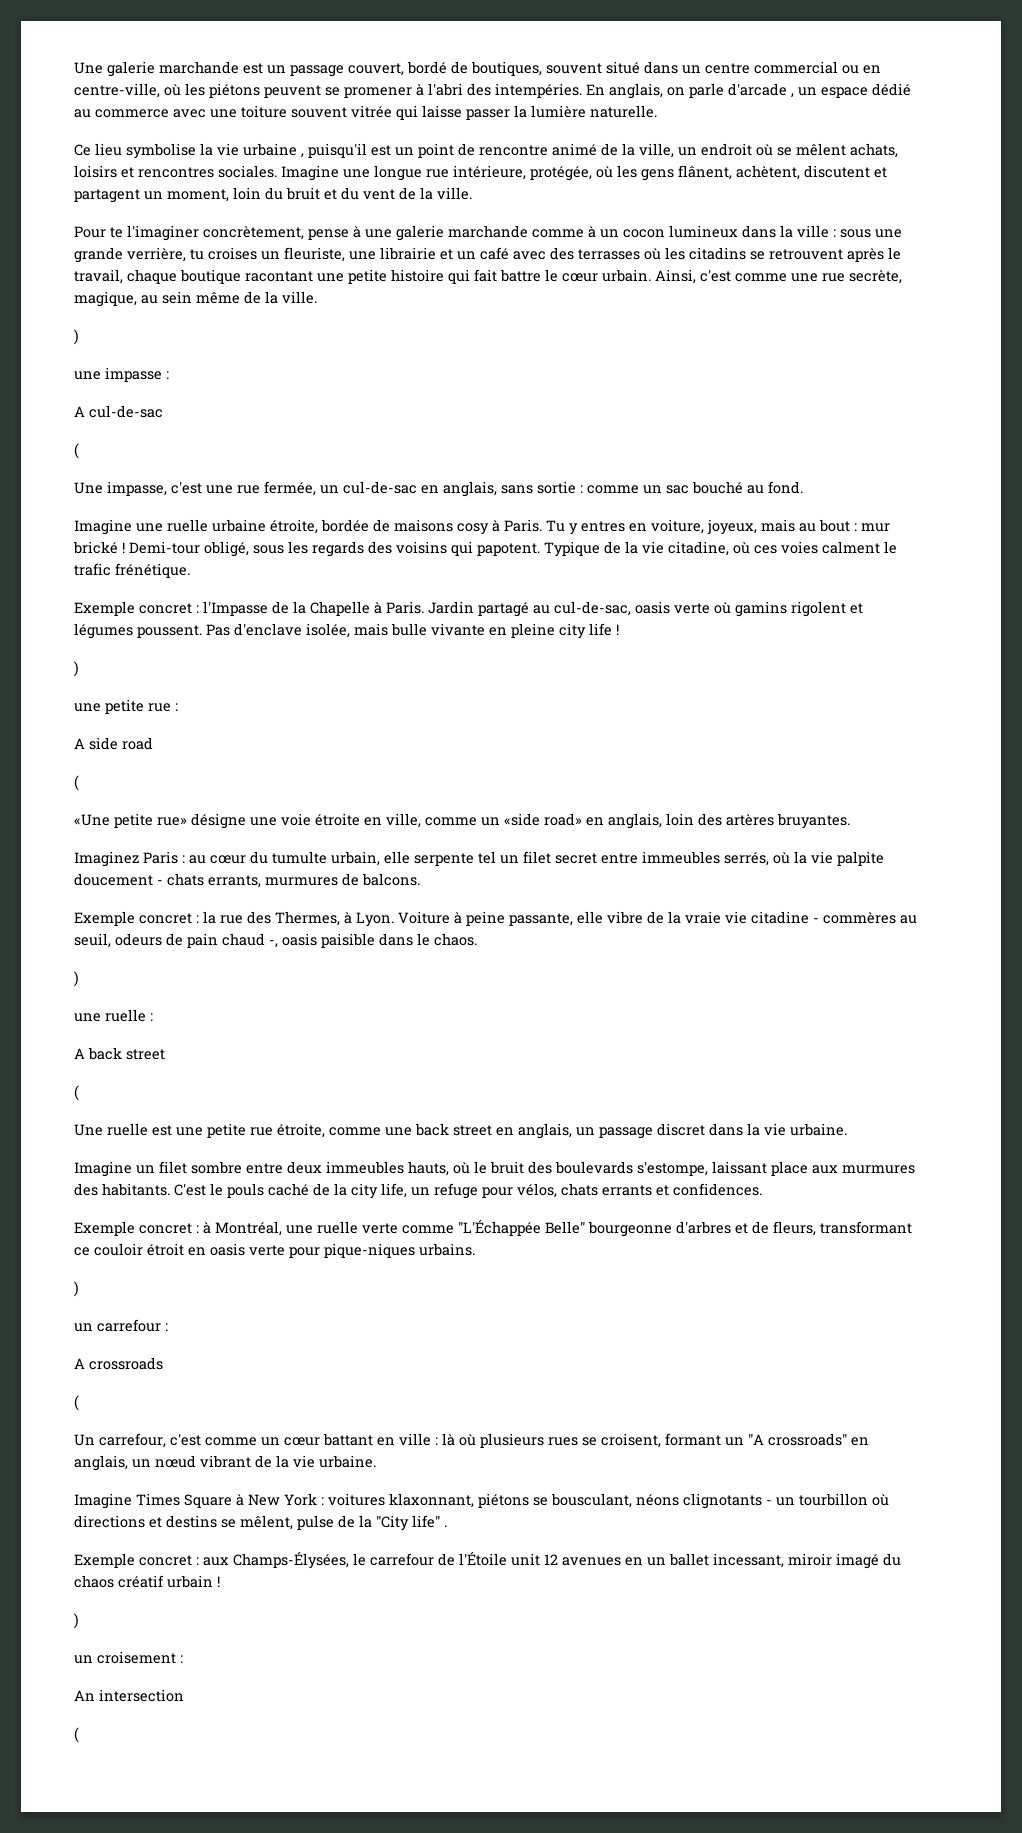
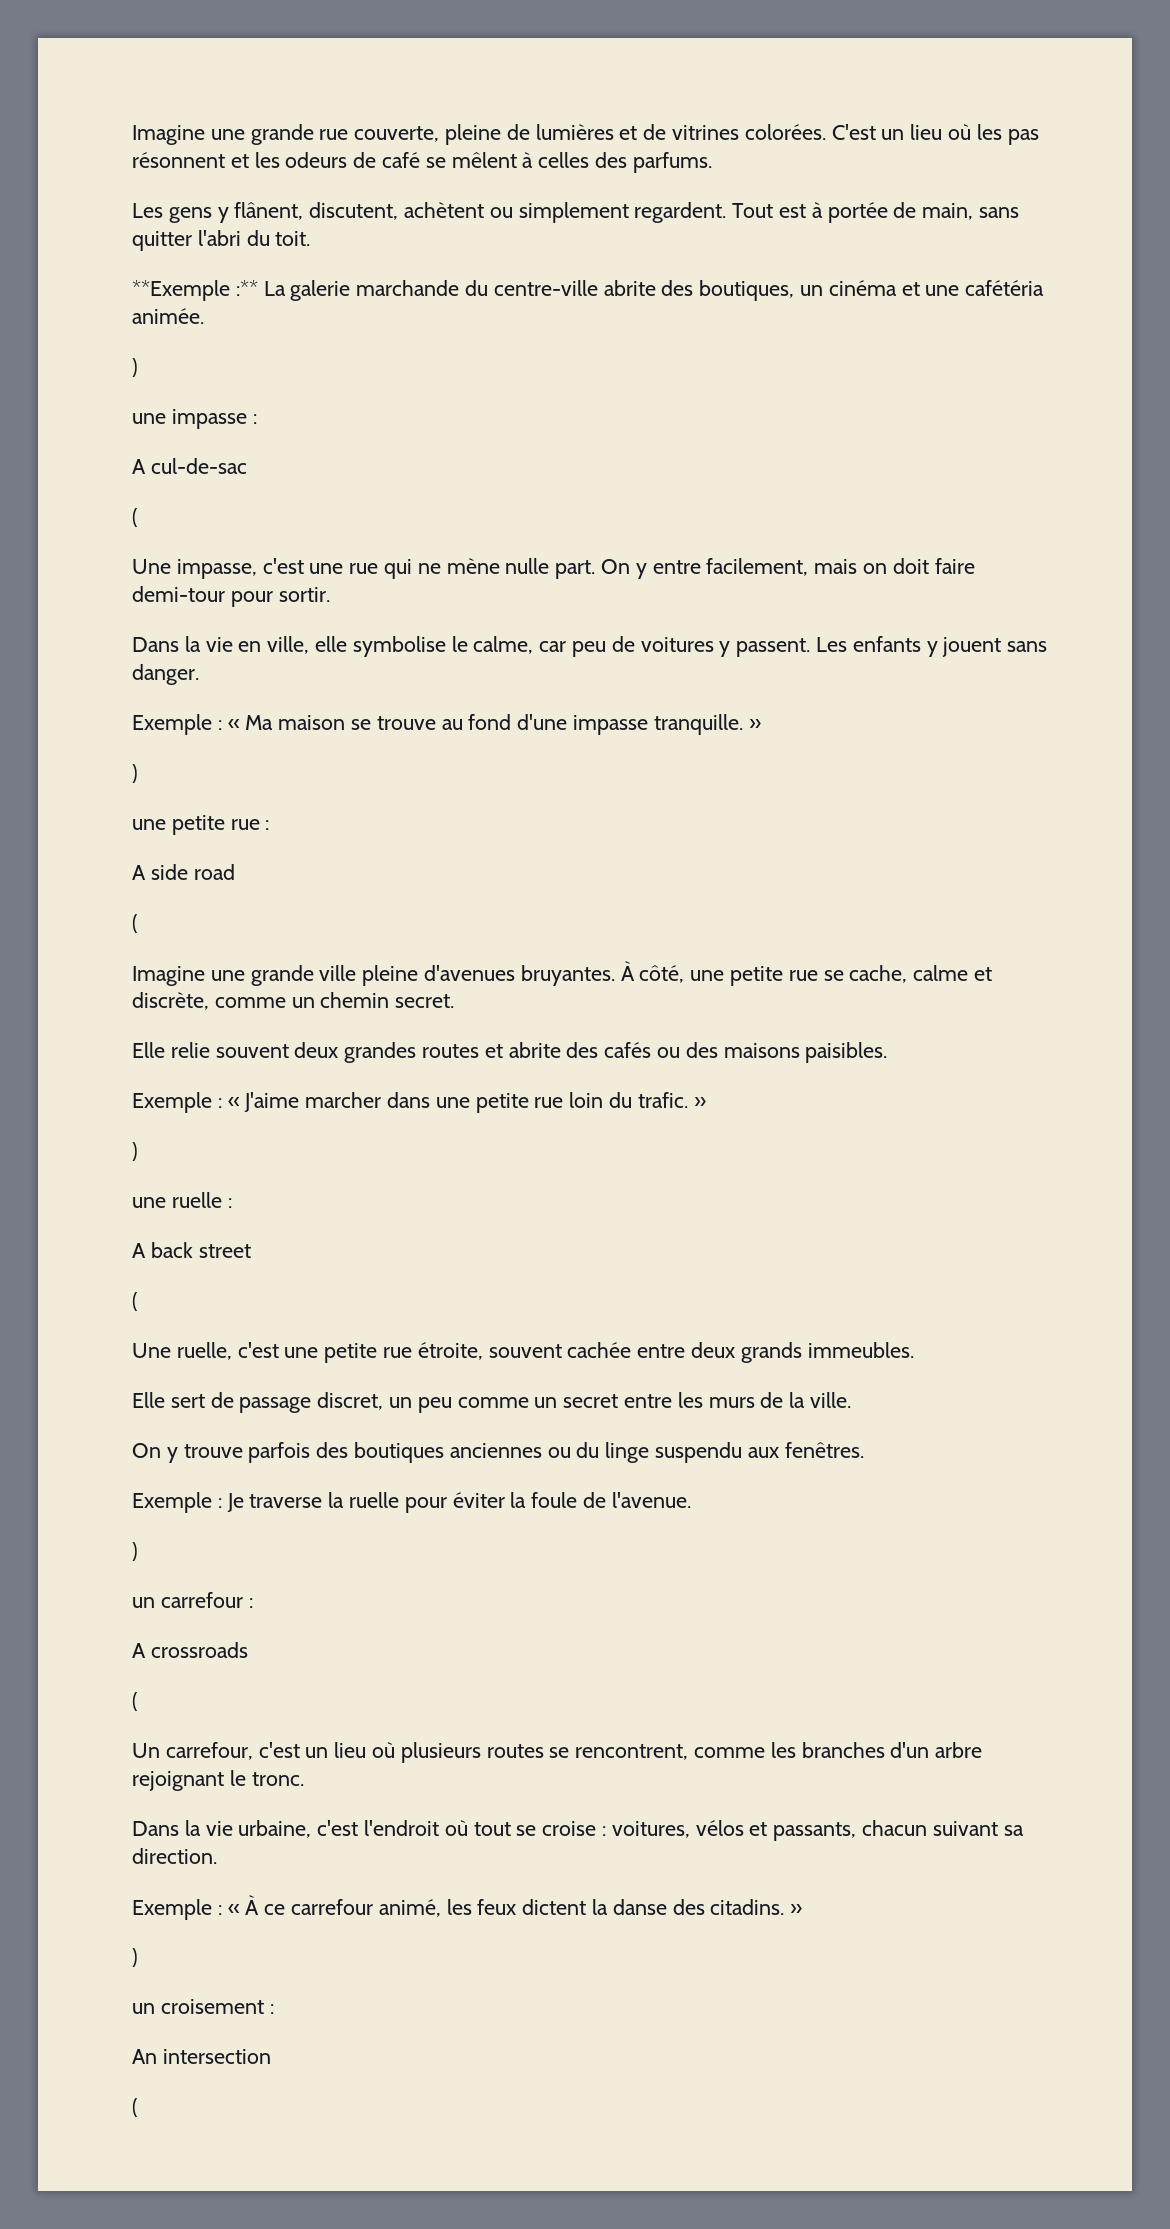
- Une galerie marchande est un passage couvert, bordé de boutiques, souvent situé dans un centre commercial ou en centre-ville, où les piétons peuvent se promener à l'abri des intempéries. En anglais, on parle d'arcade , un espace dédié au commerce avec une toiture souvent vitrée qui laisse passer la lumière naturelle.
- Ce lieu symbolise la vie urbaine , puisqu'il est un point de rencontre animé de la ville, un endroit où se mêlent achats, loisirs et rencontres sociales. Imagine une longue rue intérieure, protégée, où les gens flânent, achètent, discutent et partagent un moment, loin du bruit et du vent de la ville.
- Pour te l'imaginer concrètement, pense à une galerie marchande comme à un cocon lumineux dans la ville : sous une grande verrière, tu croises un fleuriste, une librairie et un café avec des terrasses où les citadins se retrouvent après le travail, chaque boutique racontant une petite histoire qui fait battre le cœur urbain. Ainsi, c'est comme une rue secrète, magique, au sein même de la ville.
+ Imagine une grande rue couverte, pleine de lumières et de vitrines colorées. C'est un lieu où les pas résonnent et les odeurs de café se mêlent à celles des parfums.
+ Les gens y flânent, discutent, achètent ou simplement regardent. Tout est à portée de main, sans quitter l'abri du toit.
+ **Exemple :** La galerie marchande du centre-ville abrite des boutiques, un cinéma et une cafétéria animée.
- Une impasse, c'est une rue fermée, un cul-de-sac en anglais, sans sortie : comme un sac bouché au fond.
- Imagine une ruelle urbaine étroite, bordée de maisons cosy à Paris. Tu y entres en voiture, joyeux, mais au bout : mur brické ! Demi-tour obligé, sous les regards des voisins qui papotent. Typique de la vie citadine, où ces voies calment le trafic frénétique.
- Exemple concret : l'Impasse de la Chapelle à Paris. Jardin partagé au cul-de-sac, oasis verte où gamins rigolent et légumes poussent. Pas d'enclave isolée, mais bulle vivante en pleine city life !
+ Une impasse, c'est une rue qui ne mène nulle part. On y entre facilement, mais on doit faire demi-tour pour sortir.
+ Dans la vie en ville, elle symbolise le calme, car peu de voitures y passent. Les enfants y jouent sans danger.
+ Exemple : « Ma maison se trouve au fond d'une impasse tranquille. »
- «Une petite rue» désigne une voie étroite en ville, comme un «side road» en anglais, loin des artères bruyantes.
- Imaginez Paris : au cœur du tumulte urbain, elle serpente tel un filet secret entre immeubles serrés, où la vie palpite doucement - chats errants, murmures de balcons.
- Exemple concret : la rue des Thermes, à Lyon. Voiture à peine passante, elle vibre de la vraie vie citadine - commères au seuil, odeurs de pain chaud -, oasis paisible dans le chaos.
+ Imagine une grande ville pleine d'avenues bruyantes. À côté, une petite rue se cache, calme et discrète, comme un chemin secret.
+ Elle relie souvent deux grandes routes et abrite des cafés ou des maisons paisibles.
+ Exemple : « J'aime marcher dans une petite rue loin du trafic. »
- Une ruelle est une petite rue étroite, comme une back street en anglais, un passage discret dans la vie urbaine.
- Imagine un filet sombre entre deux immeubles hauts, où le bruit des boulevards s'estompe, laissant place aux murmures des habitants. C'est le pouls caché de la city life, un refuge pour vélos, chats errants et confidences.
- Exemple concret : à Montréal, une ruelle verte comme "L'Échappée Belle" bourgeonne d'arbres et de fleurs, transformant ce couloir étroit en oasis verte pour pique-niques urbains.
+ Une ruelle, c'est une petite rue étroite, souvent cachée entre deux grands immeubles.
+ Elle sert de passage discret, un peu comme un secret entre les murs de la ville.
+ On y trouve parfois des boutiques anciennes ou du linge suspendu aux fenêtres.
+ Exemple : Je traverse la ruelle pour éviter la foule de l'avenue.
- Un carrefour, c'est comme un cœur battant en ville : là où plusieurs rues se croisent, formant un "A crossroads" en anglais, un nœud vibrant de la vie urbaine.
- Imagine Times Square à New York : voitures klaxonnant, piétons se bousculant, néons clignotants - un tourbillon où directions et destins se mêlent, pulse de la "City life" .
- Exemple concret : aux Champs-Élysées, le carrefour de l'Étoile unit 12 avenues en un ballet incessant, miroir imagé du chaos créatif urbain !
+ Un carrefour, c'est un lieu où plusieurs routes se rencontrent, comme les branches d'un arbre rejoignant le tronc.
+ Dans la vie urbaine, c'est l'endroit où tout se croise : voitures, vélos et passants, chacun suivant sa direction.
+ Exemple : « À ce carrefour animé, les feux dictent la danse des citadins. »

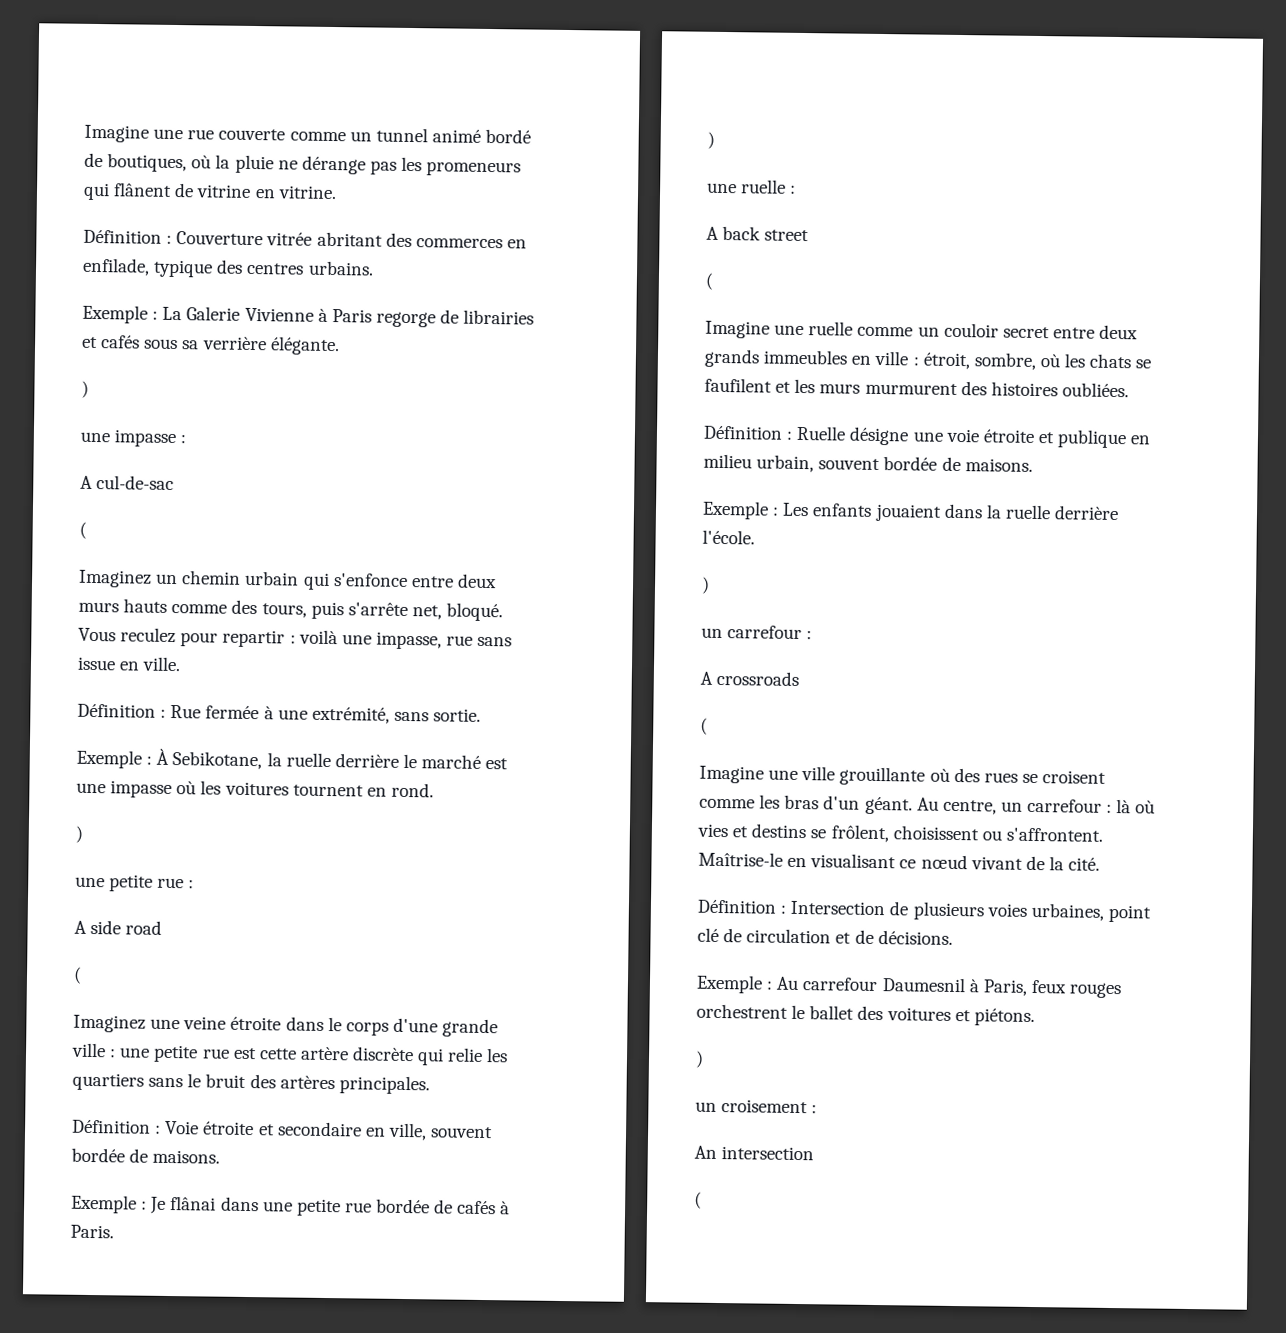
- Imagine une grande rue couverte, pleine de lumières et de vitrines colorées. C'est un lieu où les pas résonnent et les odeurs de café se mêlent à celles des parfums.
- Les gens y flânent, discutent, achètent ou simplement regardent. Tout est à portée de main, sans quitter l'abri du toit.
- **Exemple :** La galerie marchande du centre-ville abrite des boutiques, un cinéma et une cafétéria animée.
+ Imagine une rue couverte comme un tunnel animé bordé de boutiques, où la pluie ne dérange pas les promeneurs qui flânent de vitrine en vitrine.
+ Définition : Couverture vitrée abritant des commerces en enfilade, typique des centres urbains.
+ Exemple : La Galerie Vivienne à Paris regorge de librairies et cafés sous sa verrière élégante.
- Une impasse, c'est une rue qui ne mène nulle part. On y entre facilement, mais on doit faire demi-tour pour sortir.
- Dans la vie en ville, elle symbolise le calme, car peu de voitures y passent. Les enfants y jouent sans danger.
- Exemple : « Ma maison se trouve au fond d'une impasse tranquille. »
+ Imaginez un chemin urbain qui s'enfonce entre deux murs hauts comme des tours, puis s'arrête net, bloqué. Vous reculez pour repartir : voilà une impasse, rue sans issue en ville.
+ Définition : Rue fermée à une extrémité, sans sortie.
+ Exemple : À Sebikotane, la ruelle derrière le marché est une impasse où les voitures tournent en rond.
- Imagine une grande ville pleine d'avenues bruyantes. À côté, une petite rue se cache, calme et discrète, comme un chemin secret.
- Elle relie souvent deux grandes routes et abrite des cafés ou des maisons paisibles.
- Exemple : « J'aime marcher dans une petite rue loin du trafic. »
+ Imaginez une veine étroite dans le corps d'une grande ville : une petite rue est cette artère discrète qui relie les quartiers sans le bruit des artères principales.
+ Définition : Voie étroite et secondaire en ville, souvent bordée de maisons.
+ Exemple : Je flânai dans une petite rue bordée de cafés à Paris.
- Une ruelle, c'est une petite rue étroite, souvent cachée entre deux grands immeubles.
- Elle sert de passage discret, un peu comme un secret entre les murs de la ville.
- On y trouve parfois des boutiques anciennes ou du linge suspendu aux fenêtres.
- Exemple : Je traverse la ruelle pour éviter la foule de l'avenue.
+ Imagine une ruelle comme un couloir secret entre deux grands immeubles en ville : étroit, sombre, où les chats se faufilent et les murs murmurent des histoires oubliées.
+ Définition : Ruelle désigne une voie étroite et publique en milieu urbain, souvent bordée de maisons.
+ Exemple : Les enfants jouaient dans la ruelle derrière l'école.
- Un carrefour, c'est un lieu où plusieurs routes se rencontrent, comme les branches d'un arbre rejoignant le tronc.
- Dans la vie urbaine, c'est l'endroit où tout se croise : voitures, vélos et passants, chacun suivant sa direction.
- Exemple : « À ce carrefour animé, les feux dictent la danse des citadins. »
+ Imagine une ville grouillante où des rues se croisent comme les bras d'un géant. Au centre, un carrefour : là où vies et destins se frôlent, choisissent ou s'affrontent. Maîtrise-le en visualisant ce nœud vivant de la cité.
+ Définition : Intersection de plusieurs voies urbaines, point clé de circulation et de décisions.
+ Exemple : Au carrefour Daumesnil à Paris, feux rouges orchestrent le ballet des voitures et piétons.

